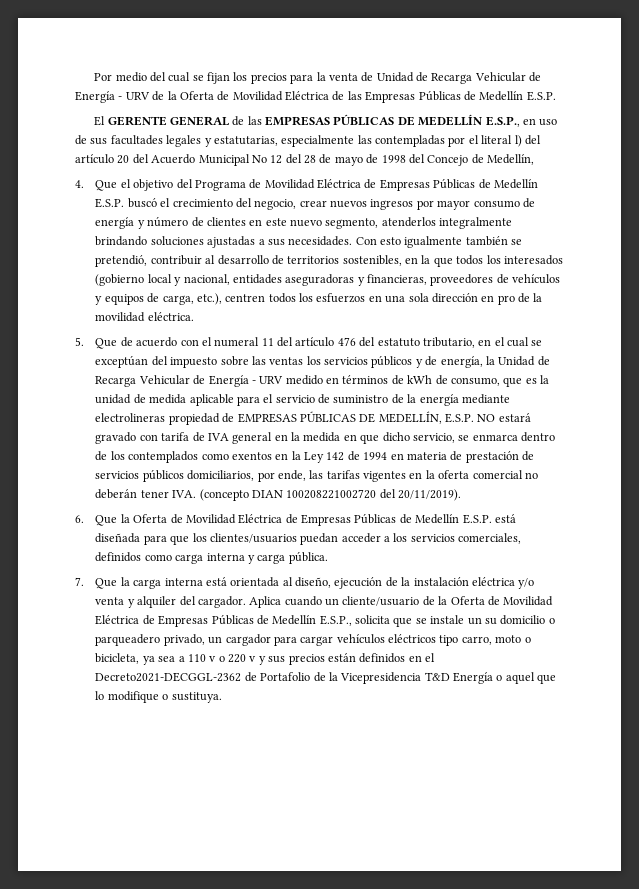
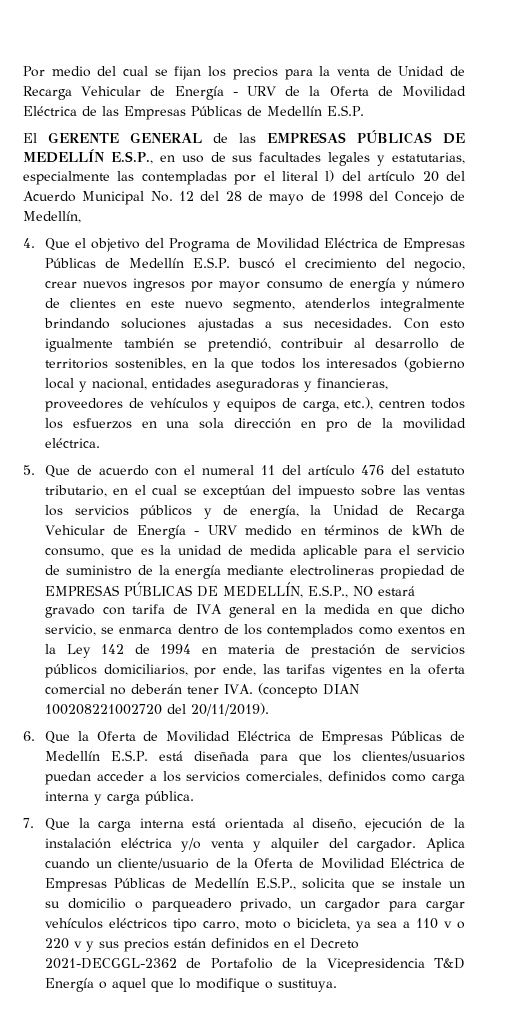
- El GERENTE GENERAL de las EMPRESAS PÚBLICAS DE MEDELLÍN E.S.P., en uso de sus facultades legales y estatutarias, especialmente las contempladas por el literal l) del artículo 20 del Acuerdo Municipal No 12 del 28 de mayo de 1998 del Concejo de Medellín,
+ El GERENTE GENERAL de las EMPRESAS PÚBLICAS DE MEDELLÍN E.S.P., en uso de sus facultades legales y estatutarias, especialmente las contempladas por el literal l) del artículo 20 del Acuerdo Municipal No. 12 del 28 de mayo de 1998 del Concejo de Medellín,
- 5. Que de acuerdo con el numeral 11 del artículo 476 del estatuto tributario, en el cual se exceptúan del impuesto sobre las ventas los servicios públicos y de energía, la Unidad de Recarga Vehicular de Energía - URV medido en términos de kWh de consumo, que es la unidad de medida aplicable para el servicio de suministro de la energía mediante electrolineras propiedad de EMPRESAS PÚBLICAS DE MEDELLÍN, E.S.P. NO estará gravado con tarifa de IVA general en la medida en que dicho servicio, se enmarca dentro de los contemplados como exentos en la Ley 142 de 1994 en materia de prestación de servicios públicos domiciliarios, por ende, las tarifas vigentes en la oferta comercial no deberán tener IVA. (concepto DIAN 100208221002720 del 20/11/2019).
+ 5. Que de acuerdo con el numeral 11 del artículo 476 del estatuto tributario, en el cual se exceptúan del impuesto sobre las ventas los servicios públicos y de energía, la Unidad de Recarga Vehicular de Energía - URV medido en términos de kWh de consumo, que es la unidad de medida aplicable para el servicio de suministro de la energía mediante electrolineras propiedad de EMPRESAS PÚBLICAS DE MEDELLÍN, E.S.P., NO estará gravado con tarifa de IVA general en la medida en que dicho servicio, se enmarca dentro de los contemplados como exentos en la Ley 142 de 1994 en materia de prestación de servicios públicos domiciliarios, por ende, las tarifas vigentes en la oferta comercial no deberán tener IVA. (concepto DIAN 100208221002720 del 20/11/2019).
- Aplica cuando un cliente/usuario de la Oferta de Movilidad Eléctrica de Empresas Públicas de Medellín E.S.P., solicita que se instale un su domicilio o parqueadero privado, un cargador para cargar vehículos eléctricos tipo carro, moto o bicicleta, ya sea a 110 v o 220 v y sus precios están definidos en el Decreto2021-DECGGL-2362 de Portafolio de la Vicepresidencia T&D Energía o aquel que lo modifique o sustituya.
+ Aplica cuando un cliente/usuario de la Oferta de Movilidad Eléctrica de Empresas Públicas de Medellín E.S.P., solicita que se instale un su domicilio o parqueadero privado, un cargador para cargar vehículos eléctricos tipo carro, moto o bicicleta, ya sea a 110 v o 220 v y sus precios están definidos en el Decreto 2021-DECGGL-2362 de Portafolio de la Vicepresidencia T&D Energía o aquel que lo modifique o sustituya.

